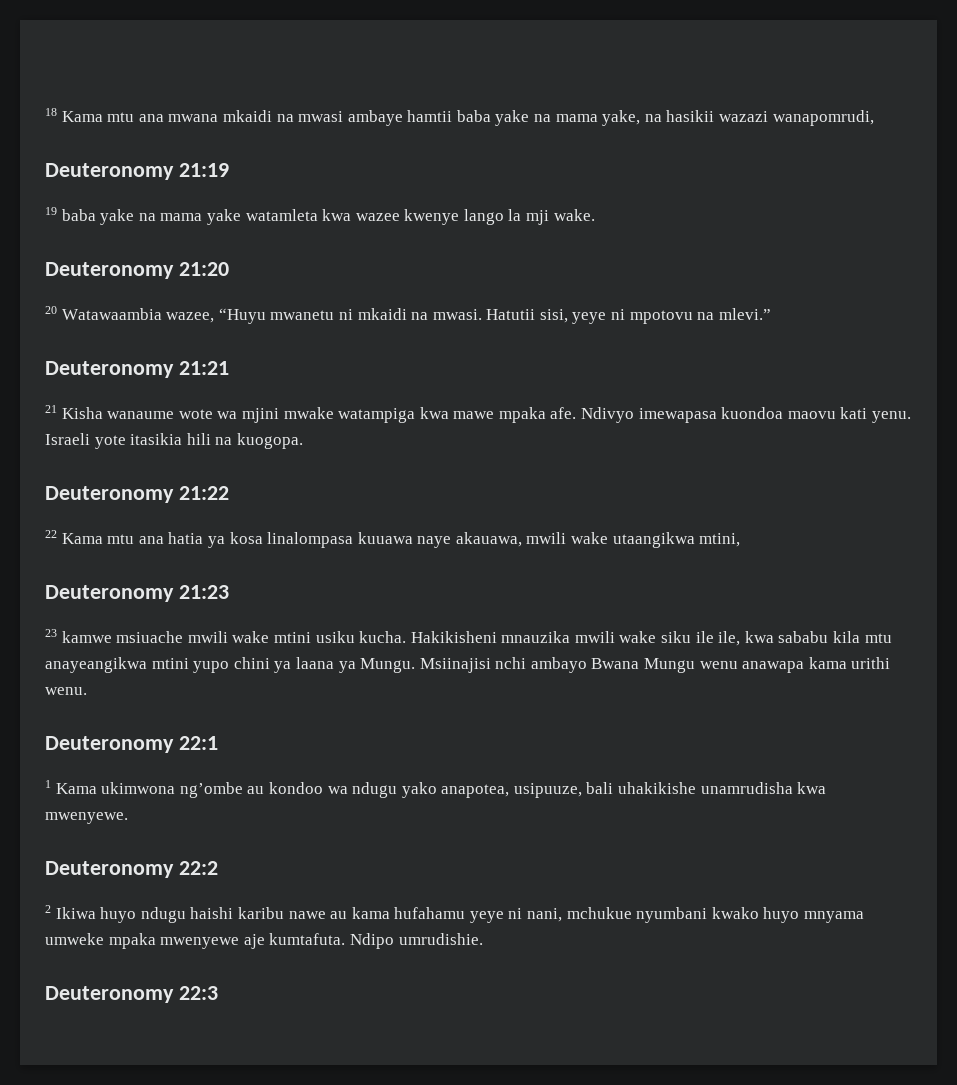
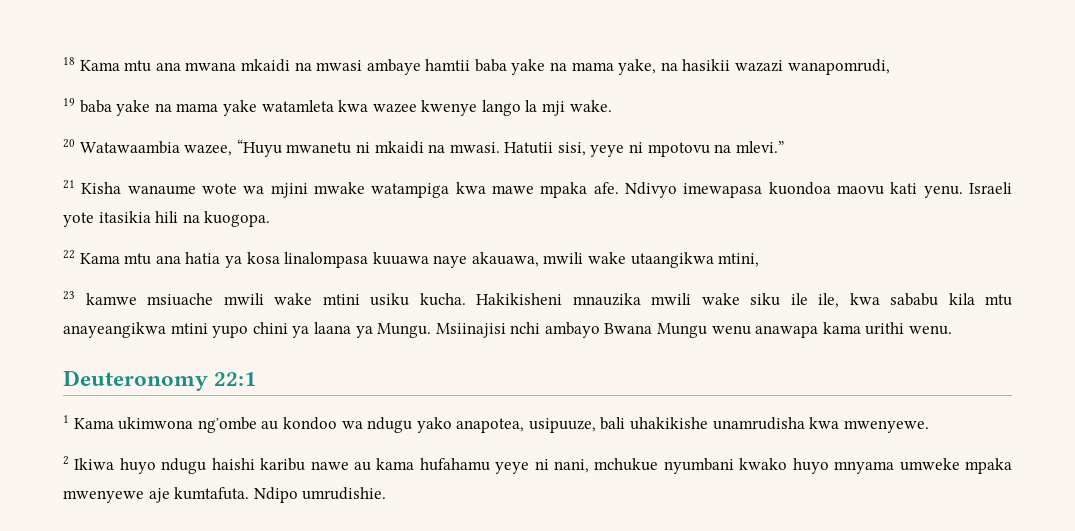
- Deuteronomy 21:19
- Deuteronomy 21:20
- Deuteronomy 21:21
- Deuteronomy 21:22
- Deuteronomy 21:23
- Deuteronomy 22:2
- Deuteronomy 22:3

